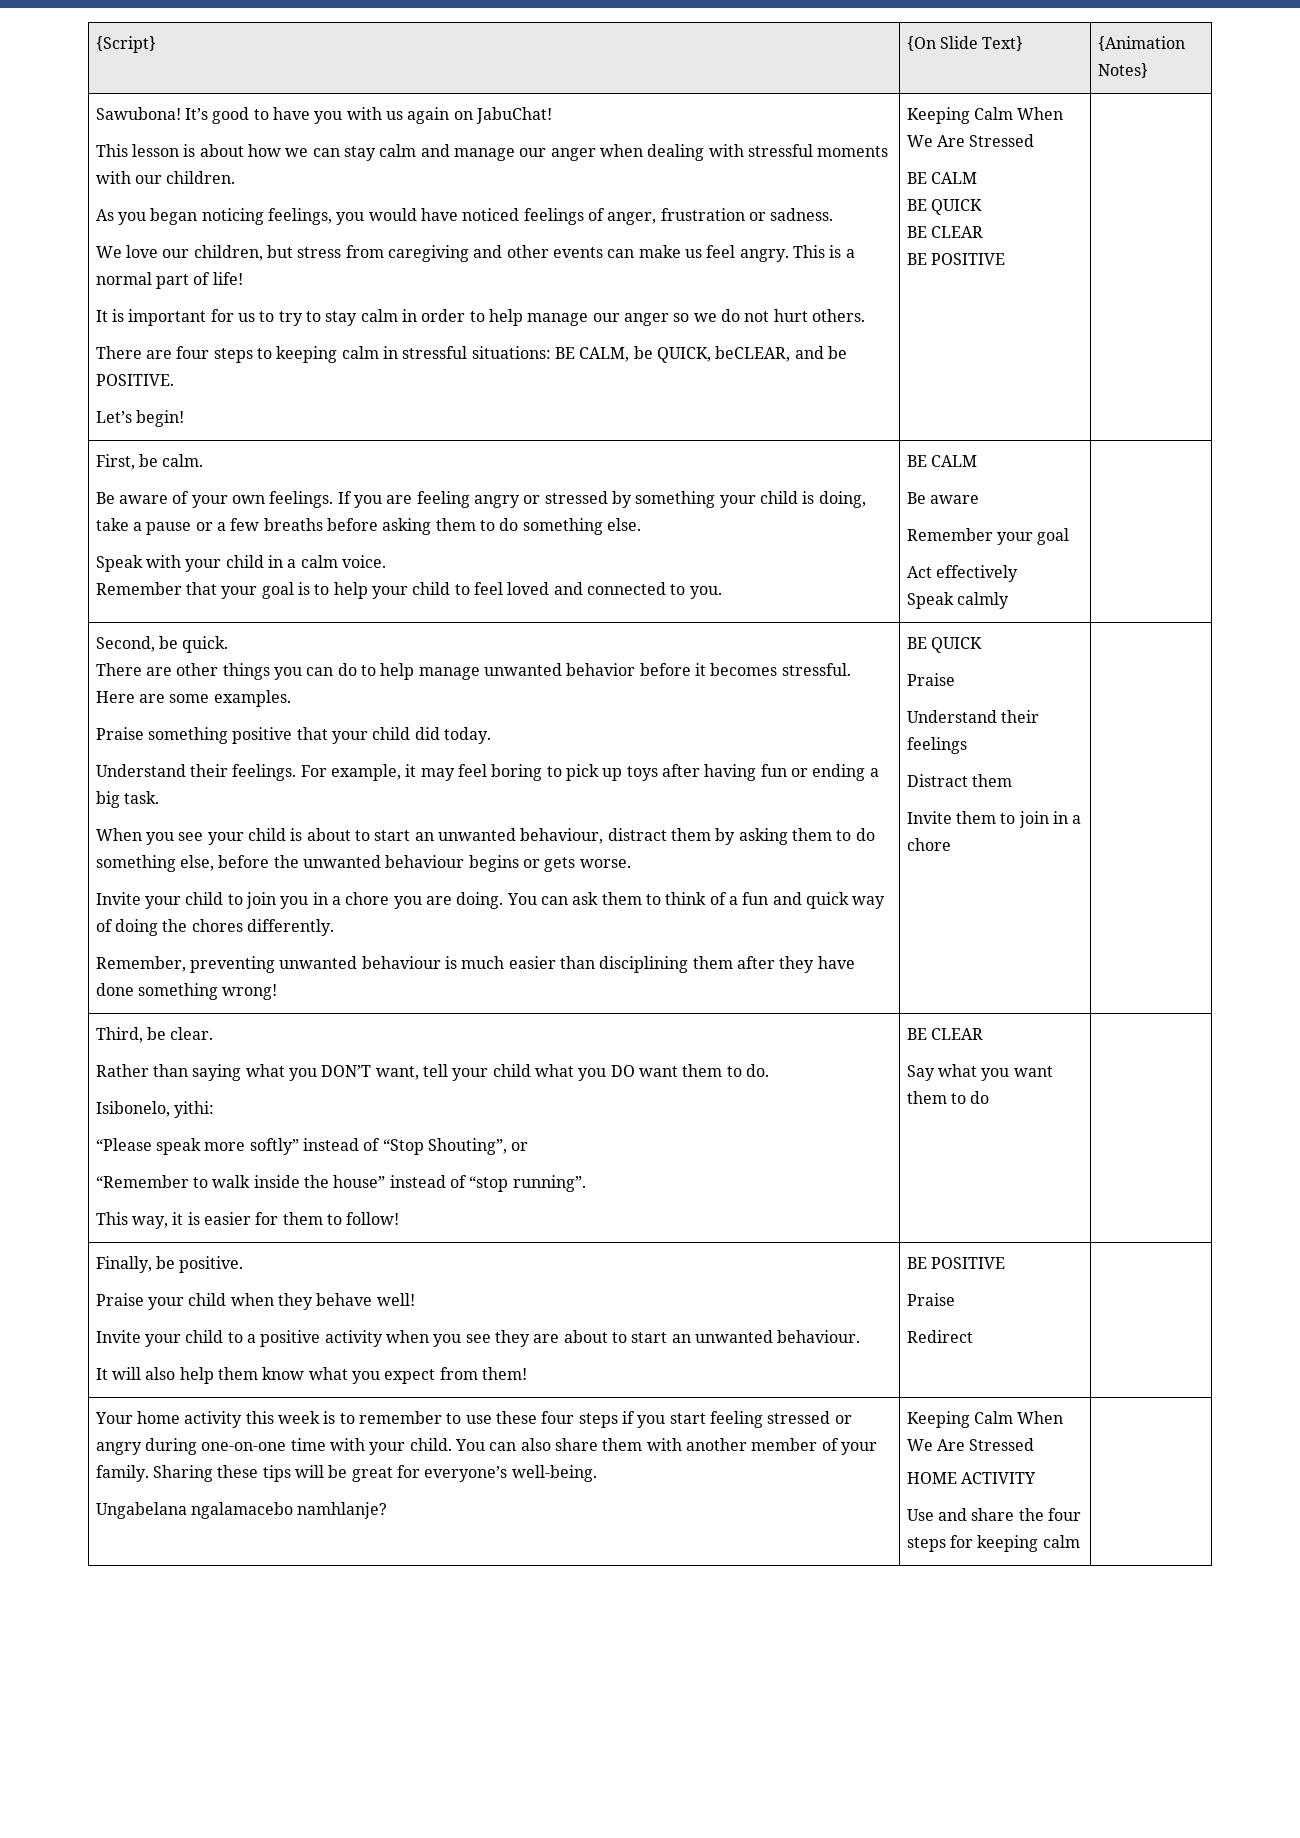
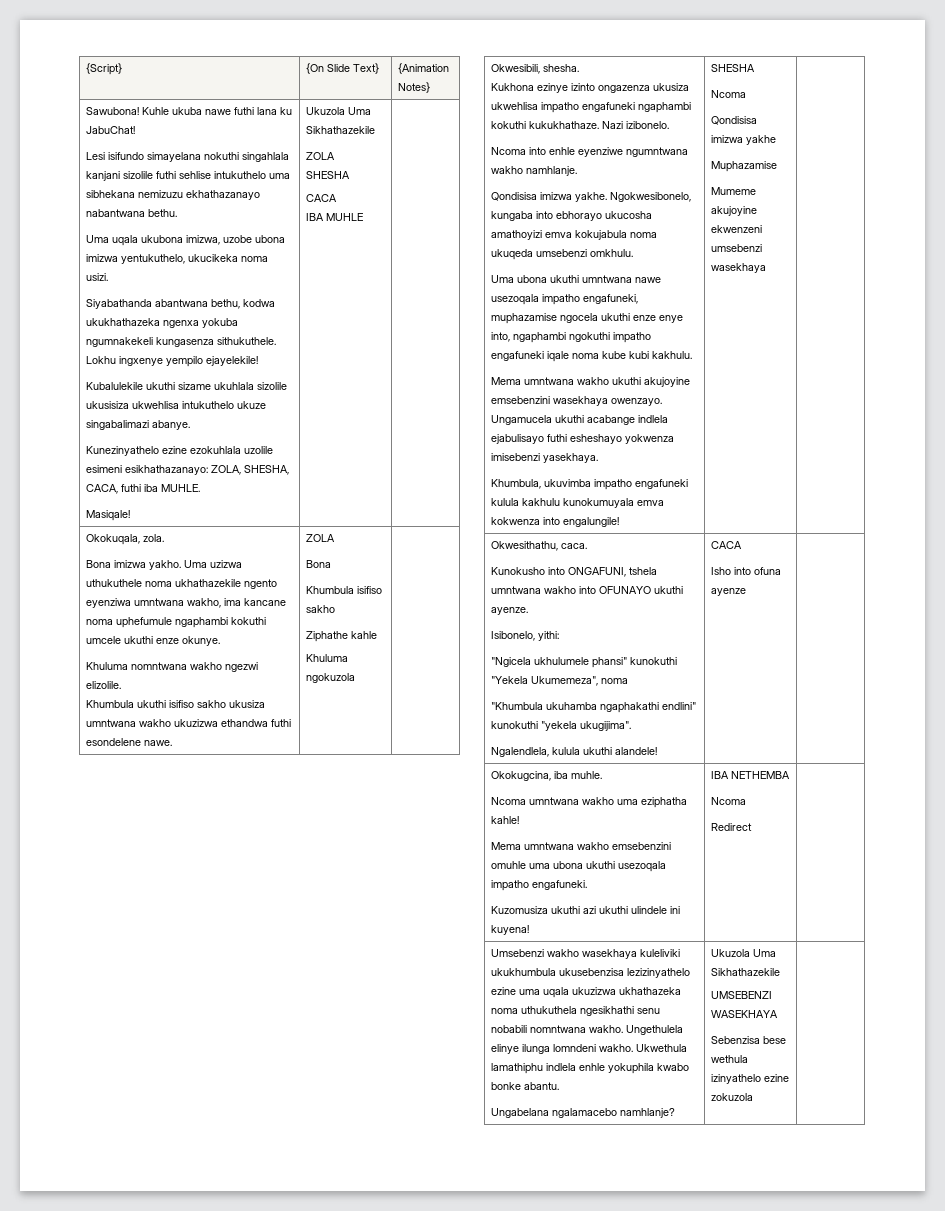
- It’s good to have you with us again on JabuChat!
- This lesson is about how we can stay calm and manage our anger when dealing with stressful moments with our children.
- As you began noticing feelings, you would have noticed feelings of anger, frustration or sadness.
- We love our children, but stress from caregiving and other events can make us feel angry. This is a normal part of life!
- It is important for us to try to stay calm in order to help manage our anger so we do not hurt others.
- There are four steps to keeping calm in stressful situations: BE CALM, be QUICK, beCLEAR, and be POSITIVE.
- Let’s begin! | Keeping Calm When We Are Stressed
- BE CALM
- BE QUICK
- BE CLEAR
- BE POSITIVE |
- First, be calm.
- Be aware of your own feelings. If you are feeling angry or stressed by something your child is doing, take a pause or a few breaths before asking them to do something else.
- Speak with your child in a calm voice.
- Remember that your goal is to help your child to feel loved and connected to you. | BE CALM
- Be aware
- Remember your goal
- Act effectively
- Speak calmly |
- Second, be quick.
- There are other things you can do to help manage unwanted behavior before it becomes stressful. Here are some examples.
- Praise something positive that your child did today.
- Understand their feelings. For example, it may feel boring to pick up toys after having fun or ending a big task.
- When you see your child is about to start an unwanted behaviour, distract them by asking them to do something else, before the unwanted behaviour begins or gets worse.
- Invite your child to join you in a chore you are doing. You can ask them to think of a fun and quick way of doing the chores differently.
- Remember, preventing unwanted behaviour is much easier than disciplining them after they have done something wrong! | BE QUICK
- Praise
- Understand their feelings
- Distract them
- Invite them to join in a chore |
- Third, be clear.
- Rather than saying what you DON’T want, tell your child what you DO want them to do.
+ Kuhle ukuba nawe futhi lana ku JabuChat!
+ Lesi isifundo simayelana nokuthi singahlala kanjani sizolile futhi sehlise intukuthelo uma sibhekana nemizuzu ekhathazanayo nabantwana bethu.
+ Uma uqala ukubona imizwa, uzobe ubona imizwa yentukuthelo, ukucikeka noma usizi.
+ Siyabathanda abantwana bethu, kodwa ukukhathazeka ngenxa yokuba ngumnakekeli kungasenza sithukuthele. Lokhu ingxenye yempilo ejayelekile!
+ Kubalulekile ukuthi sizame ukuhlala sizolile ukusisiza ukwehlisa intukuthelo ukuze singabalimazi abanye.
+ Kunezinyathelo ezine ezokuhlala uzolile esimeni esikhathazanayo: ZOLA, SHESHA, CACA, futhi iba MUHLE.
+ Masiqale! | Ukuzola Uma Sikhathazekile
+ ZOLA
+ SHESHA
+ CACA
+ IBA MUHLE |
+ Okokuqala, zola.
+ Bona imizwa yakho. Uma uzizwa uthukuthele noma ukhathazekile ngento eyenziwa umntwana wakho, ima kancane noma uphefumule ngaphambi kokuthi umcele ukuthi enze okunye.
+ Khuluma nomntwana wakho ngezwi elizolile.
+ Khumbula ukuthi isifiso sakho ukusiza umntwana wakho ukuzizwa ethandwa futhi esondelene nawe. | ZOLA
+ Bona
+ Khumbula isifiso sakho
+ Ziphathe kahle
+ Khuluma ngokuzola |
+ Okwesibili, shesha.
+ Kukhona ezinye izinto ongazenza ukusiza ukwehlisa impatho engafuneki ngaphambi kokuthi kukukhathaze. Nazi izibonelo.
+ Ncoma into enhle eyenziwe ngumntwana wakho namhlanje.
+ Qondisisa imizwa yakhe. Ngokwesibonelo, kungaba into ebhorayo ukucosha amathoyizi emva kokujabula noma ukuqeda umsebenzi omkhulu.
+ Uma ubona ukuthi umntwana nawe usezoqala impatho engafuneki, muphazamise ngocela ukuthi enze enye into, ngaphambi ngokuthi impatho engafuneki iqale noma kube kubi kakhulu.
+ Mema umntwana wakho ukuthi akujoyine emsebenzini wasekhaya owenzayo. Ungamucela ukuthi acabange indlela ejabulisayo futhi esheshayo yokwenza imisebenzi yasekhaya.
+ Khumbula, ukuvimba impatho engafuneki kulula kakhulu kunokumuyala emva kokwenza into engalungile! | SHESHA
+ Ncoma
+ Qondisisa imizwa yakhe
+ Muphazamise
+ Mumeme akujoyine ekwenzeni umsebenzi wasekhaya |
+ Okwesithathu, caca.
+ Kunokusho into ONGAFUNI, tshela umntwana wakho into OFUNAYO ukuthi ayenze.
  Isibonelo, yithi:
- “Please speak more softly” instead of “Stop Shouting”, or
- “Remember to walk inside the house” instead of “stop running”.
- This way, it is easier for them to follow! | BE CLEAR
- Say what you want them to do |
- Finally, be positive.
- Praise your child when they behave well!
- Invite your child to a positive activity when you see they are about to start an unwanted behaviour.
- It will also help them know what you expect from them! | BE POSITIVE
- Praise
+ "Ngicela ukhulumele phansi" kunokuthi "Yekela Ukumemeza", noma
+ "Khumbula ukuhamba ngaphakathi endlini" kunokuthi "yekela ukugijima".
+ Ngalendlela, kulula ukuthi alandele! | CACA
+ Isho into ofuna ayenze |
+ Okokugcina, iba muhle.
+ Ncoma umntwana wakho uma eziphatha kahle!
+ Mema umntwana wakho emsebenzini omuhle uma ubona ukuthi usezoqala impatho engafuneki.
+ Kuzomusiza ukuthi azi ukuthi ulindele ini kuyena! | IBA NETHEMBA
+ Ncoma
  Redirect |
- Your home activity this week is to remember to use these four steps if you start feeling stressed or angry during one-on-one time with your child. You can also share them with another member of your family. Sharing these tips will be great for everyone’s well-being.
- Ungabelana ngalamacebo namhlanje? | Keeping Calm When We Are Stressed
- HOME ACTIVITY
- Use and share the four steps for keeping calm
+ Umsebenzi wakho wasekhaya kuleliviki ukukhumbula ukusebenzisa lezizinyathelo ezine uma uqala ukuzizwa ukhathazeka noma uthukuthela ngesikhathi senu nobabili nomntwana wakho. Ungethulela elinye ilunga lomndeni wakho. Ukwethula lamathiphu indlela enhle yokuphila kwabo bonke abantu.
+ Ungabelana ngalamacebo namhlanje? | Ukuzola Uma Sikhathazekile
+ UMSEBENZI WASEKHAYA
+ Sebenzisa bese wethula izinyathelo ezine zokuzola

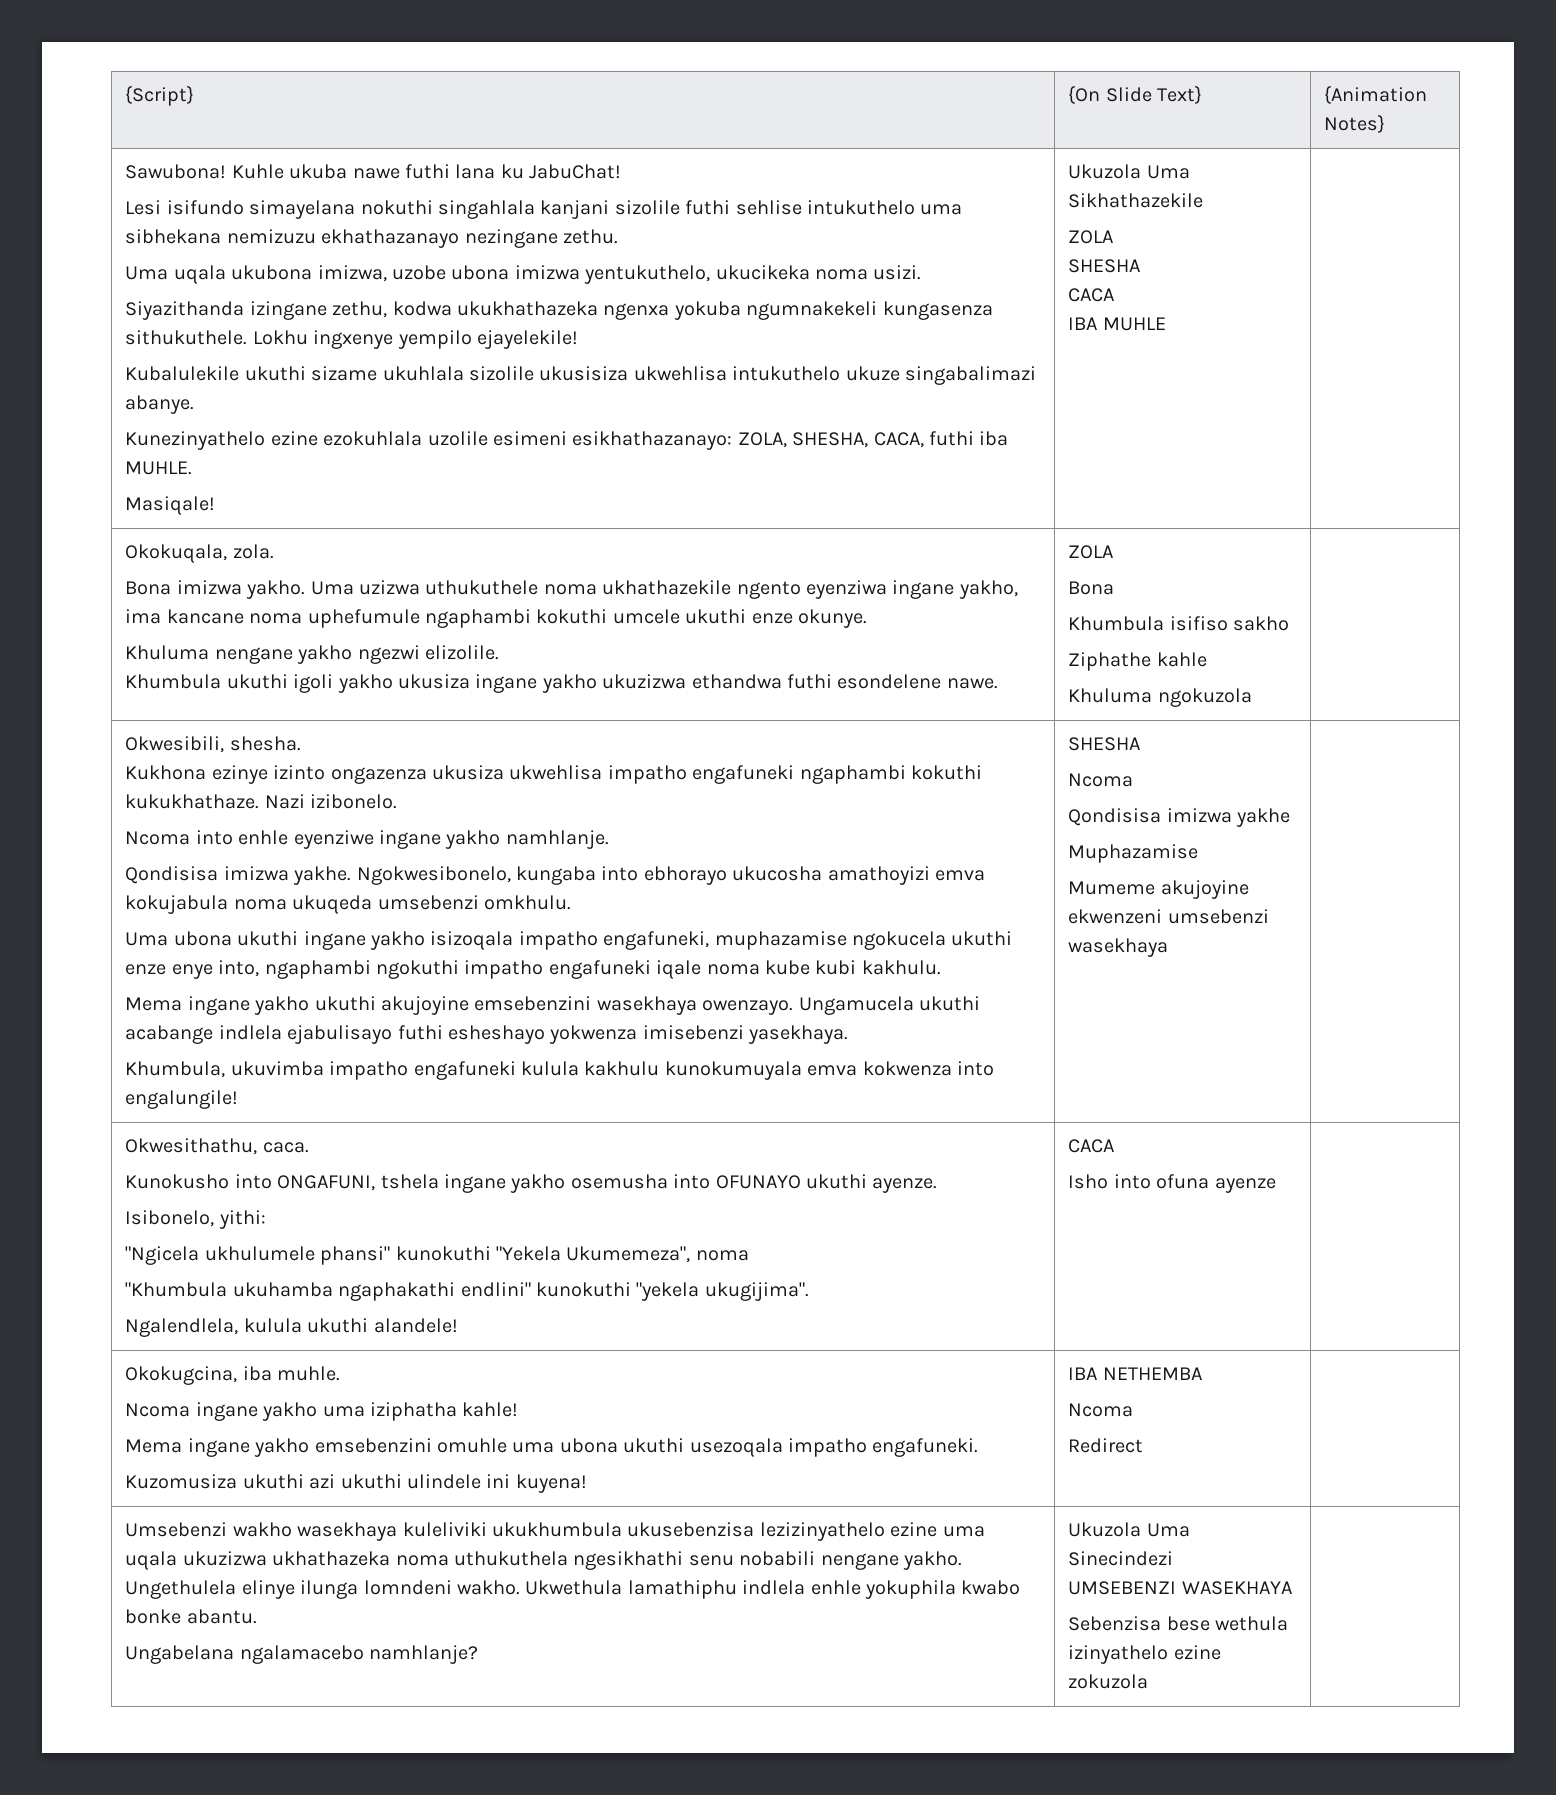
- Lesi isifundo simayelana nokuthi singahlala kanjani sizolile futhi sehlise intukuthelo uma sibhekana nemizuzu ekhathazanayo nabantwana bethu.
+ Lesi isifundo simayelana nokuthi singahlala kanjani sizolile futhi sehlise intukuthelo uma sibhekana nemizuzu ekhathazanayo nezingane zethu.
- Siyabathanda abantwana bethu, kodwa ukukhathazeka ngenxa yokuba ngumnakekeli kungasenza sithukuthele.
+ Siyazithanda izingane zethu, kodwa ukukhathazeka ngenxa yokuba ngumnakekeli kungasenza sithukuthele.
- Uma uzizwa uthukuthele noma ukhathazekile ngento eyenziwa umntwana wakho, ima kancane noma uphefumule ngaphambi kokuthi umcele ukuthi enze okunye.
+ Uma uzizwa uthukuthele noma ukhathazekile ngento eyenziwa ingane yakho, ima kancane noma uphefumule ngaphambi kokuthi umcele ukuthi enze okunye.
- Khuluma nomntwana wakho ngezwi elizolile.
+ Khuluma nengane yakho ngezwi elizolile.
- Khumbula ukuthi isifiso sakho ukusiza umntwana wakho ukuzizwa ethandwa futhi esondelene nawe.
+ Khumbula ukuthi igoli yakho ukusiza ingane yakho ukuzizwa ethandwa futhi esondelene nawe.
- Ncoma into enhle eyenziwe ngumntwana wakho namhlanje.
+ Ncoma into enhle eyenziwe ingane yakho namhlanje.
- Uma ubona ukuthi umntwana nawe usezoqala impatho engafuneki, muphazamise ngocela ukuthi enze enye into, ngaphambi ngokuthi impatho engafuneki iqale noma kube kubi kakhulu.
+ Uma ubona ukuthi ingane yakho isizoqala impatho engafuneki, muphazamise ngokucela ukuthi enze enye into, ngaphambi ngokuthi impatho engafuneki iqale noma kube kubi kakhulu.
- Mema umntwana wakho ukuthi akujoyine emsebenzini wasekhaya owenzayo.
+ Mema ingane yakho ukuthi akujoyine emsebenzini wasekhaya owenzayo.
  Okwesithathu, caca.
- Kunokusho into ONGAFUNI, tshela umntwana wakho into OFUNAYO ukuthi ayenze.
+ Kunokusho into ONGAFUNI, tshela ingane yakho osemusha into OFUNAYO ukuthi ayenze.
  Okokugcina, iba muhle.
- Ncoma umntwana wakho uma eziphatha kahle!
- Mema umntwana wakho emsebenzini omuhle uma ubona ukuthi usezoqala impatho engafuneki.
+ Ncoma ingane yakho uma iziphatha kahle!
+ Mema ingane yakho emsebenzini omuhle uma ubona ukuthi usezoqala impatho engafuneki.
- Umsebenzi wakho wasekhaya kuleliviki ukukhumbula ukusebenzisa lezizinyathelo ezine uma uqala ukuzizwa ukhathazeka noma uthukuthela ngesikhathi senu nobabili nomntwana wakho.
+ Umsebenzi wakho wasekhaya kuleliviki ukukhumbula ukusebenzisa lezizinyathelo ezine uma uqala ukuzizwa ukhathazeka noma uthukuthela ngesikhathi senu nobabili nengane yakho.
- Ungabelana ngalamacebo namhlanje? | Ukuzola Uma Sikhathazekile
+ Ungabelana ngalamacebo namhlanje? | Ukuzola Uma Sinecindezi

